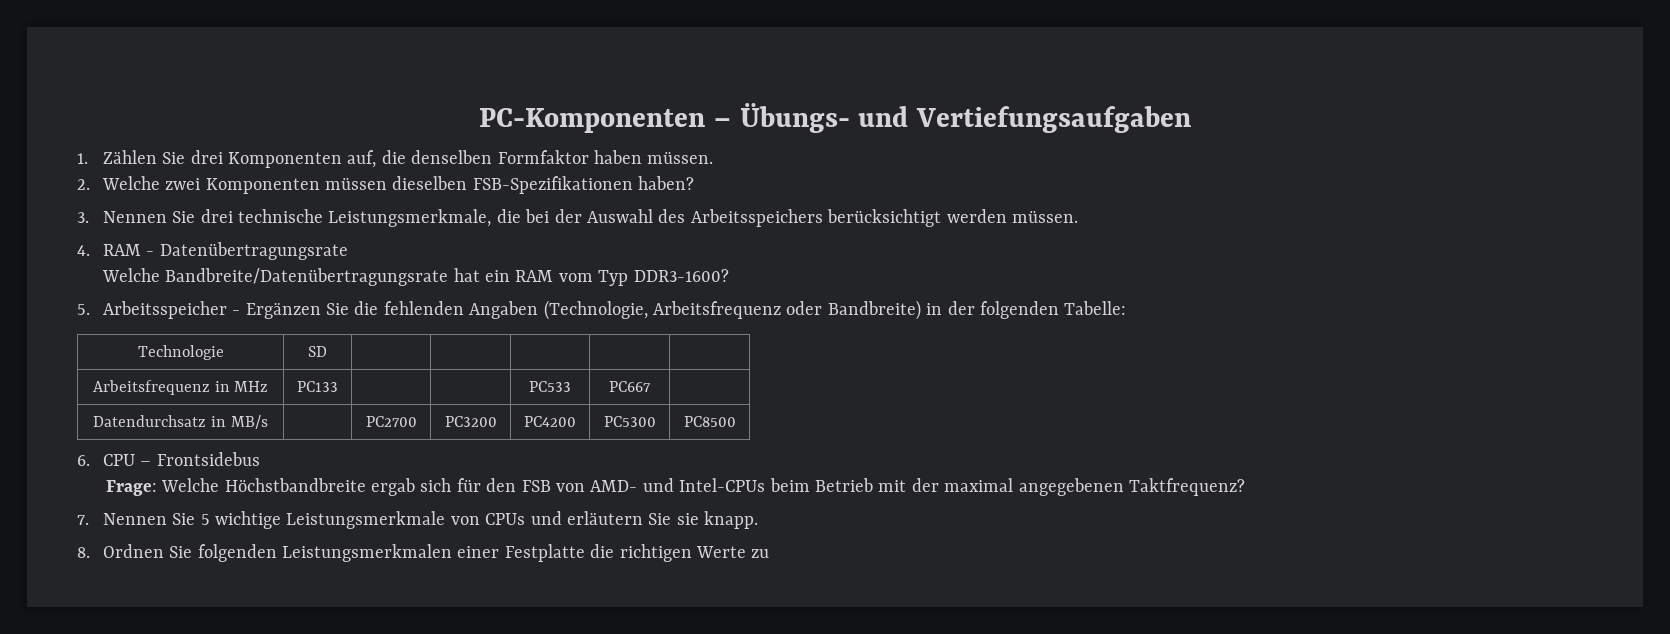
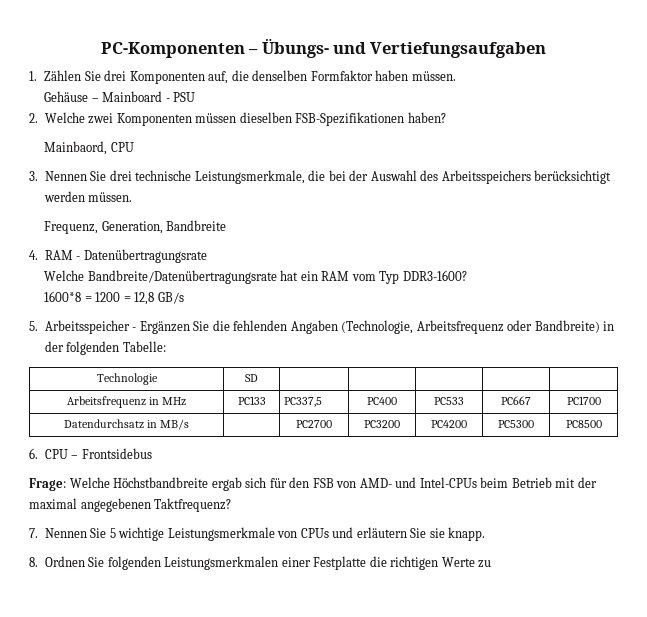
+ Gehäuse – Mainboard - PSU
+ Mainbaord, CPU
+ Frequenz, Generation, Bandbreite
+ 1600*8 = 1200 = 12,8 GB/s
- Arbeitsfrequenz in MHz | PC133 | | | PC533 | PC667 |
+ Arbeitsfrequenz in MHz | PC133 | PC337,5 | PC400 | PC533 | PC667 | PC1700

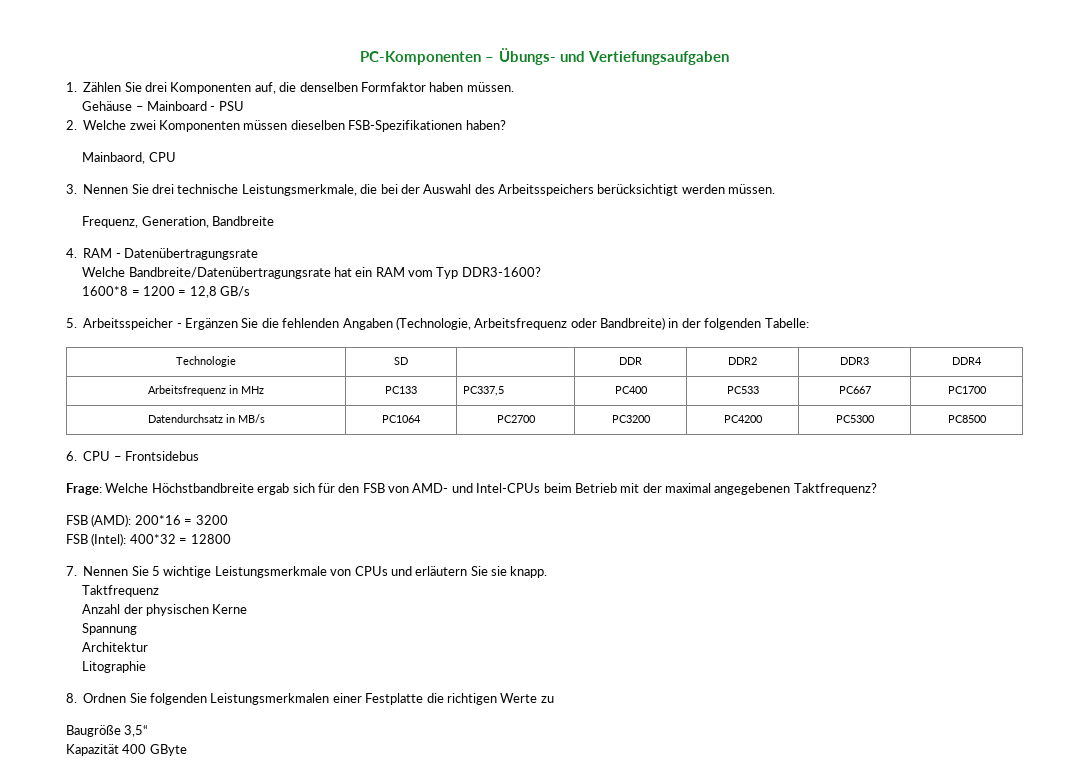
- Technologie | SD | | | | |
+ Technologie | SD | | DDR | DDR2 | DDR3 | DDR4
- Datendurchsatz in MB/s | | PC2700 | PC3200 | PC4200 | PC5300 | PC8500
+ Datendurchsatz in MB/s | PC1064 | PC2700 | PC3200 | PC4200 | PC5300 | PC8500
+ FSB (AMD): 200*16 = 3200
+ FSB (Intel): 400*32 = 12800
+ Taktfrequenz
+ Anzahl der physischen Kerne
+ Spannung
+ Architektur
+ Litographie
+ Baugröße 3,5“
+ Kapazität 400 GByte

